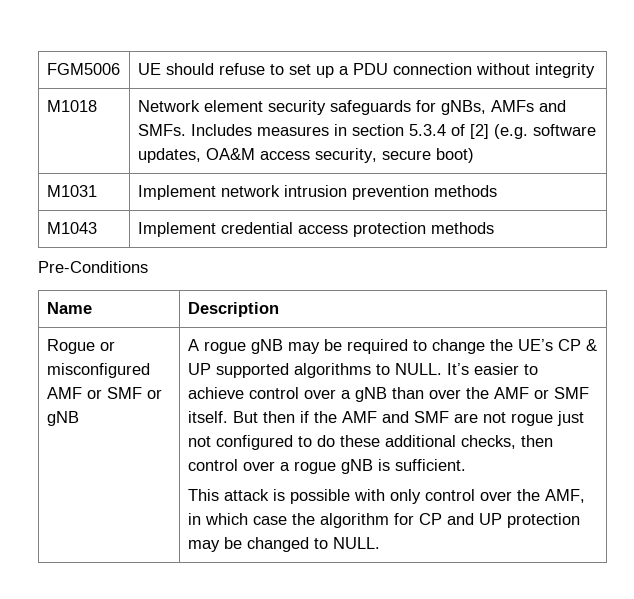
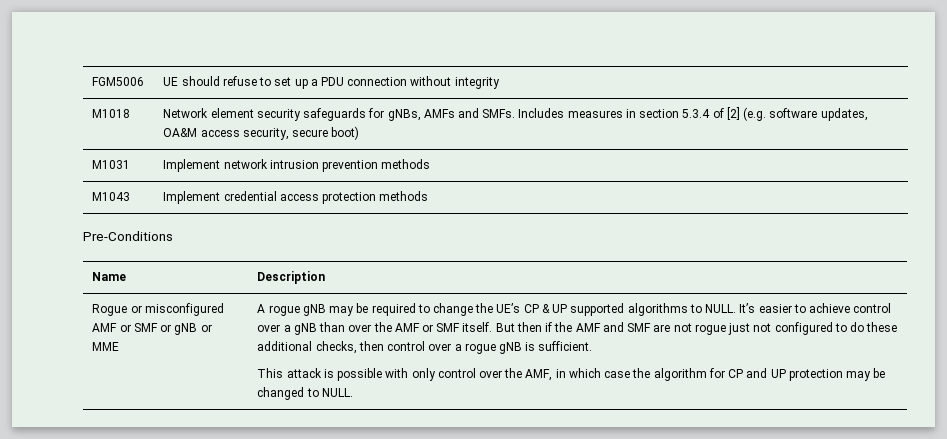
- Rogue or misconfigured AMF or SMF or gNB
+ Rogue or misconfigured AMF or SMF or gNB or MME

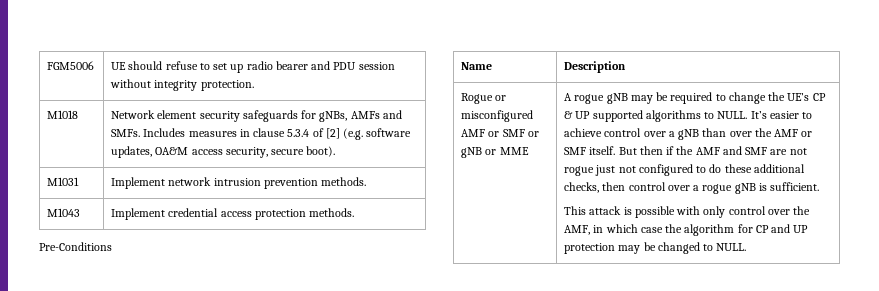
- FGM5006 | UE should refuse to set up a PDU connection without integrity
+ FGM5006 | UE should refuse to set up radio bearer and PDU session without integrity protection.
- M1018 | Network element security safeguards for gNBs, AMFs and SMFs. Includes measures in section 5.3.4 of [2] (e.g. software updates, OA&M access security, secure boot)
+ M1018 | Network element security safeguards for gNBs, AMFs and SMFs. Includes measures in clause 5.3.4 of [2] (e.g. software updates, OA&M access security, secure boot).
- M1031 | Implement network intrusion prevention methods
+ M1031 | Implement network intrusion prevention methods.
- M1043 | Implement credential access protection methods
+ M1043 | Implement credential access protection methods.

